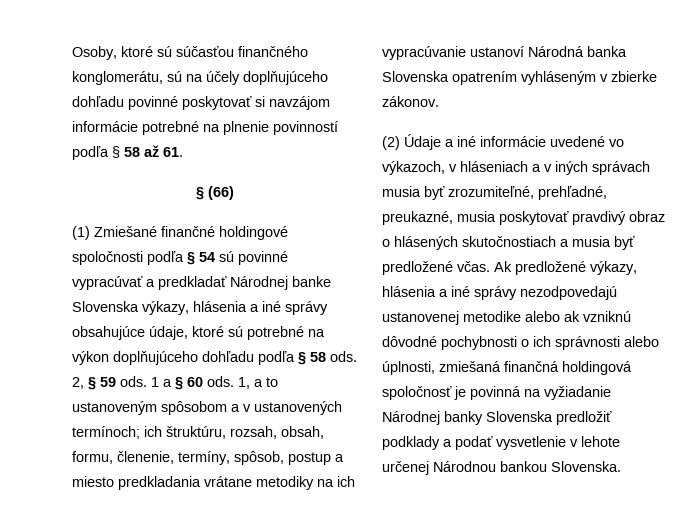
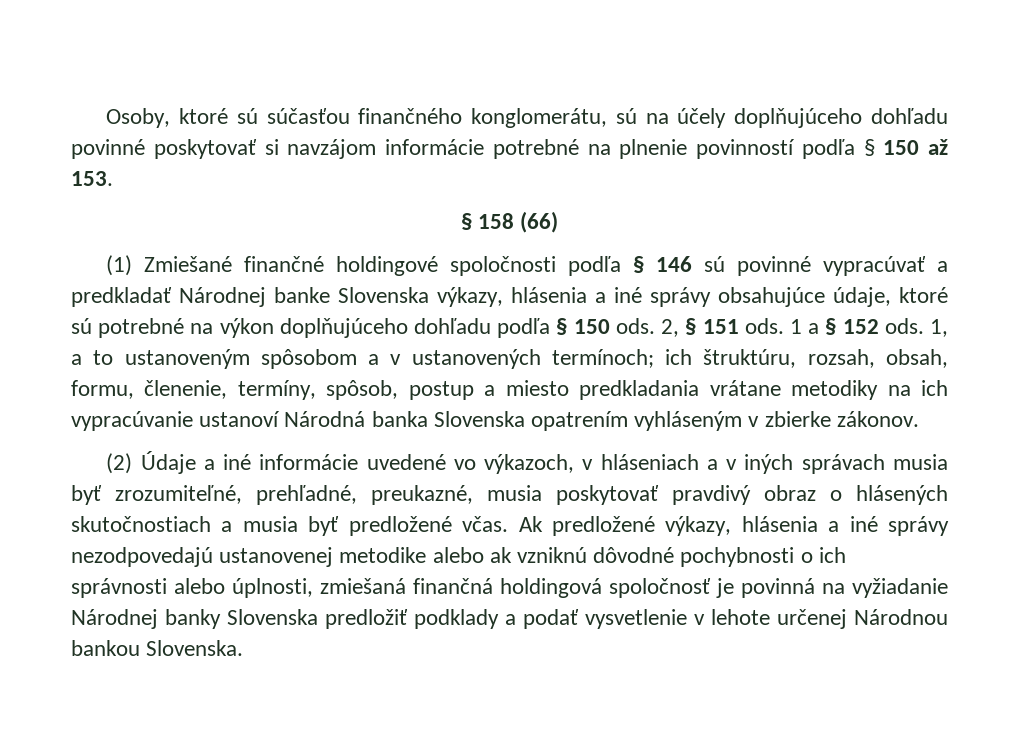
- Osoby, ktoré sú súčasťou finančného konglomerátu, sú na účely doplňujúceho dohľadu povinné poskytovať si navzájom informácie potrebné na plnenie povinností podľa § 58 až 61.
- § (66)
+ Osoby, ktoré sú súčasťou finančného konglomerátu, sú na účely doplňujúceho dohľadu povinné poskytovať si navzájom informácie potrebné na plnenie povinností podľa § 150 až 153.
+ § 158 (66)
- (1) Zmiešané finančné holdingové spoločnosti podľa § 54 sú povinné vypracúvať a predkladať Národnej banke Slovenska výkazy, hlásenia a iné správy obsahujúce údaje, ktoré sú potrebné na výkon doplňujúceho dohľadu podľa § 58 ods.
+ (1) Zmiešané finančné holdingové spoločnosti podľa § 146 sú povinné vypracúvať a predkladať Národnej banke Slovenska výkazy, hlásenia a iné správy obsahujúce údaje, ktoré sú potrebné na výkon doplňujúceho dohľadu podľa § 150 ods.
- 2, § 59 ods.
+ 2, § 151 ods.
- 1 a § 60 ods.
+ 1 a § 152 ods.

